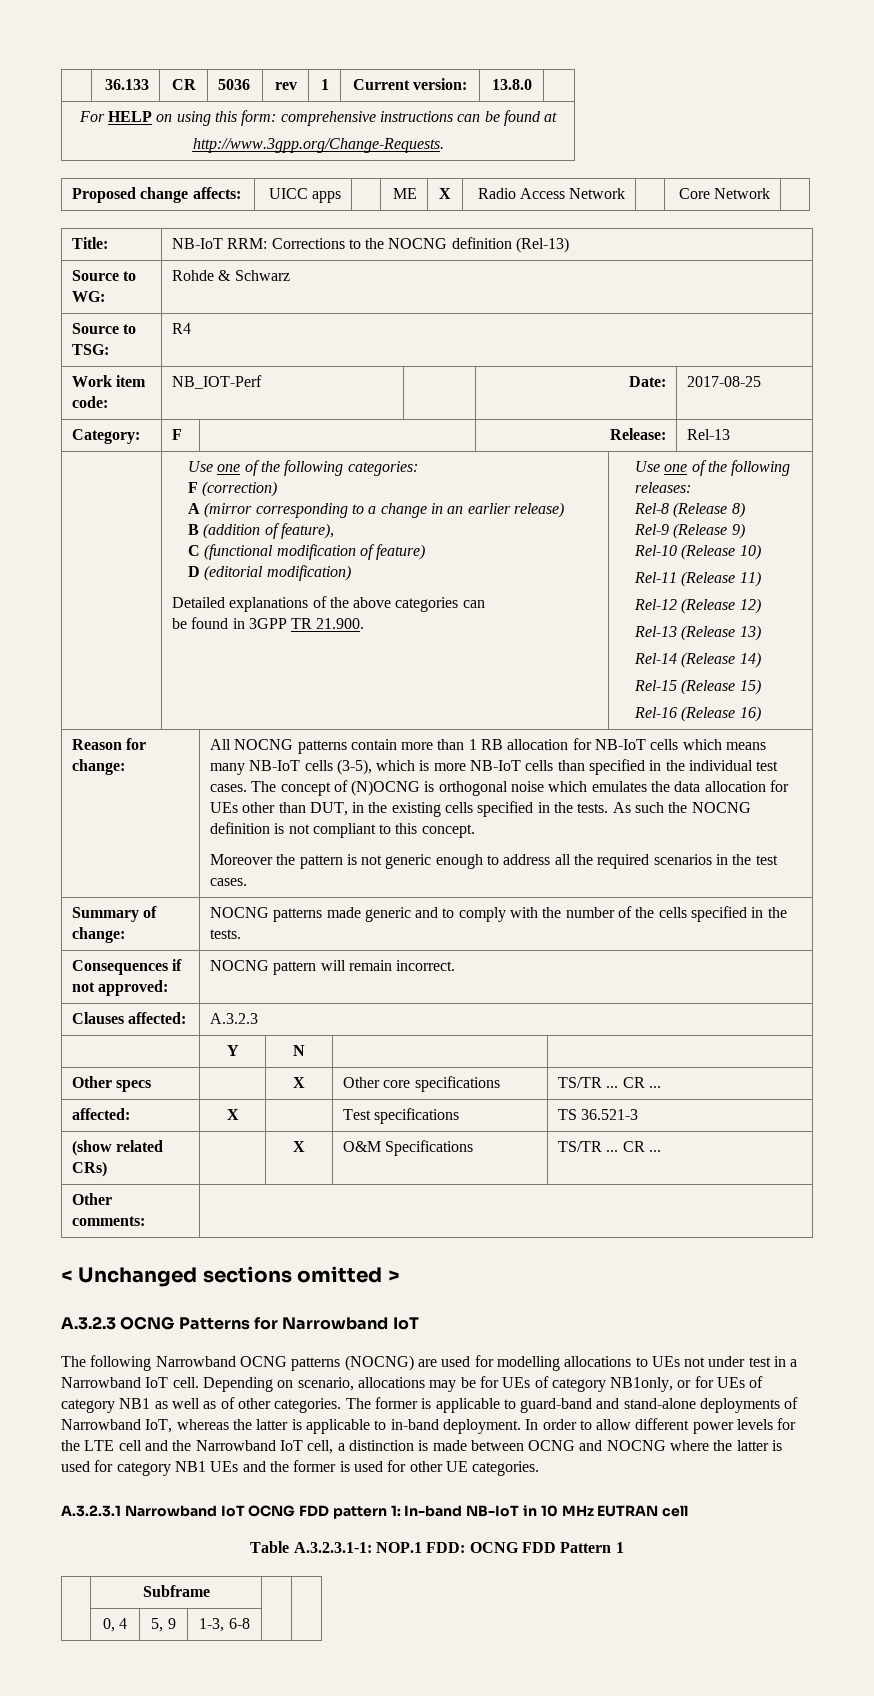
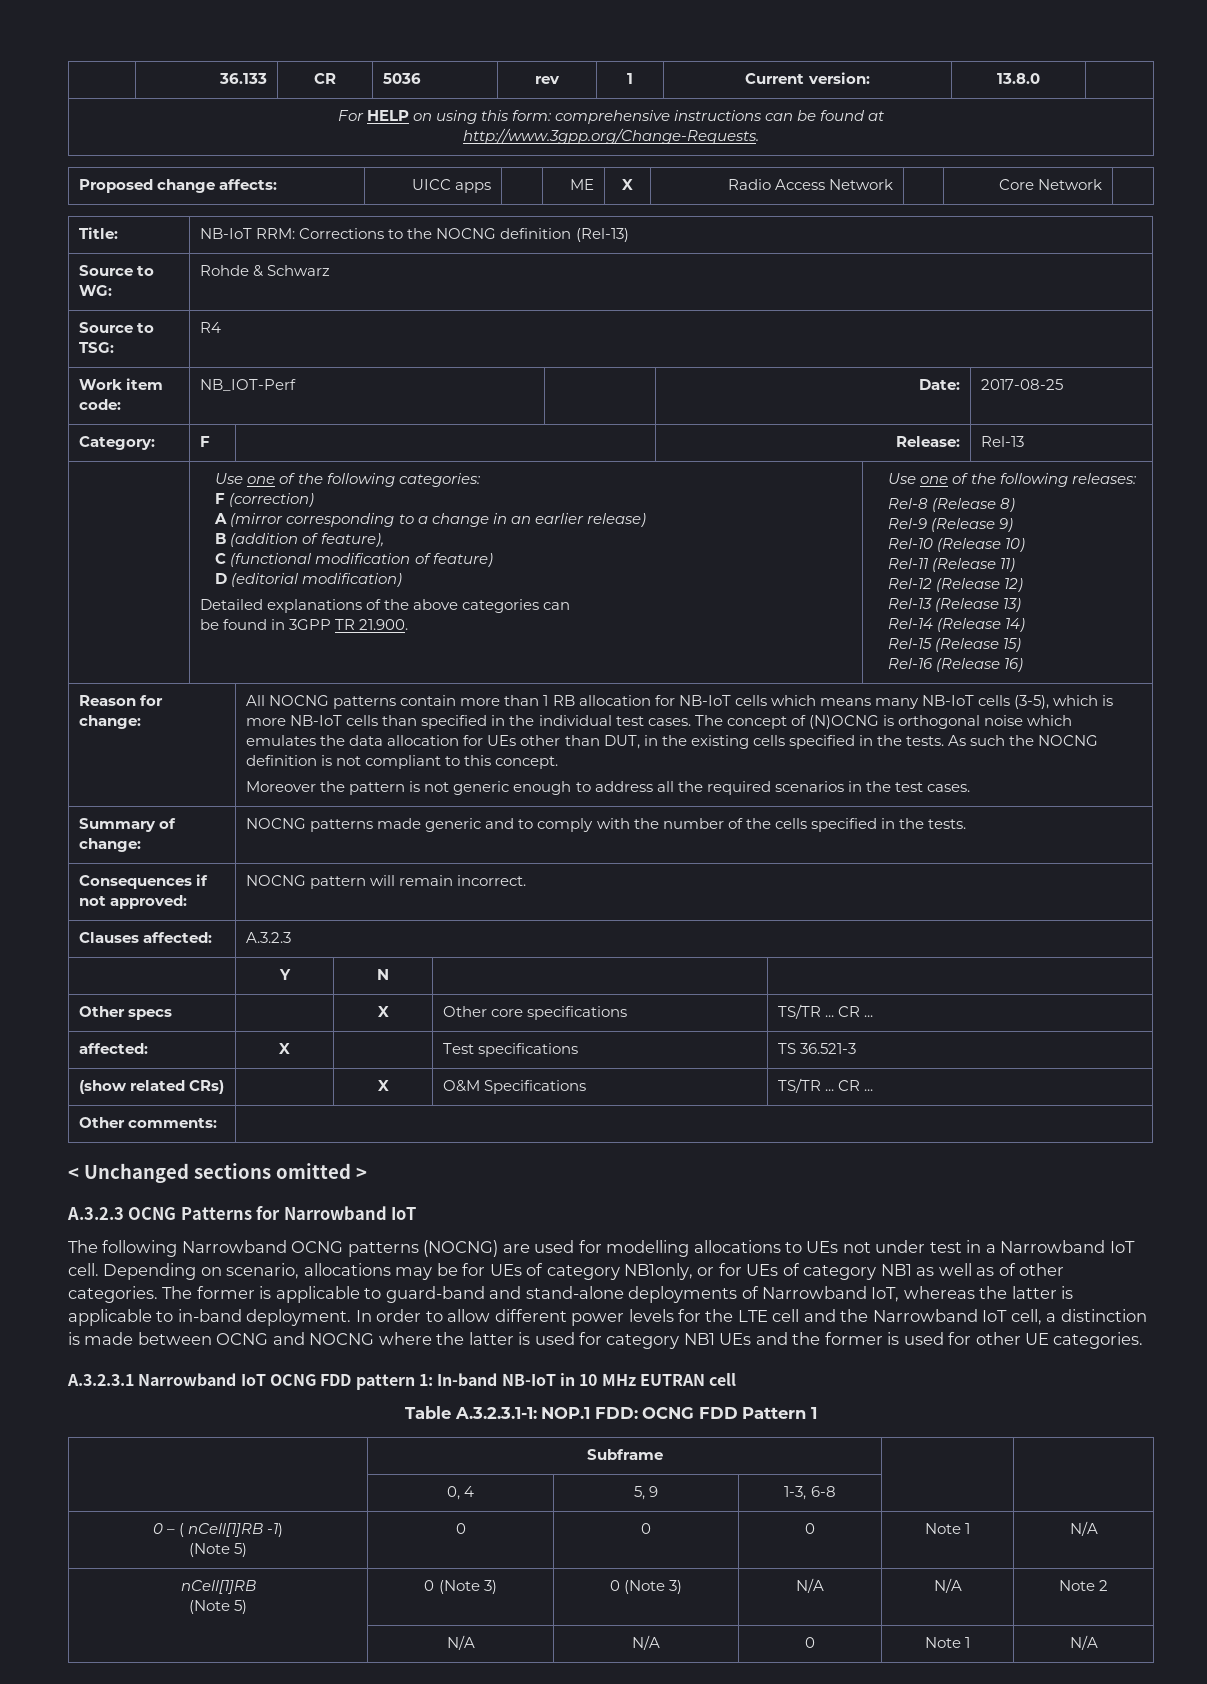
+ 0 – ( nCell[1]RB -1)
+ (Note 5) | 0 | 0 | 0 | Note 1 | N/A
+ nCell[1]RB
+ (Note 5) | 0 (Note 3) | 0 (Note 3) | N/A | N/A | Note 2
+ | N/A | N/A | 0 | Note 1 | N/A

